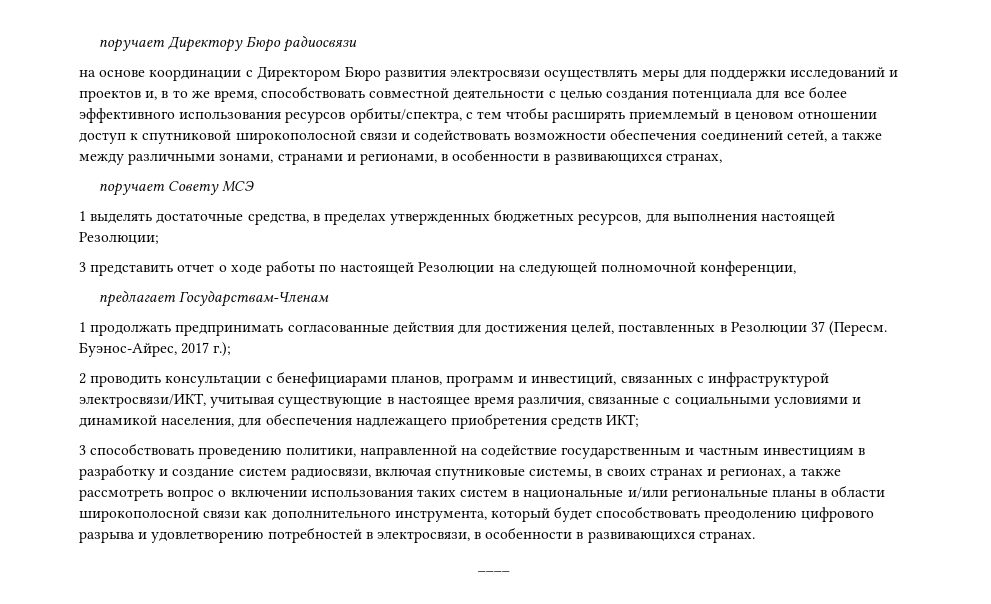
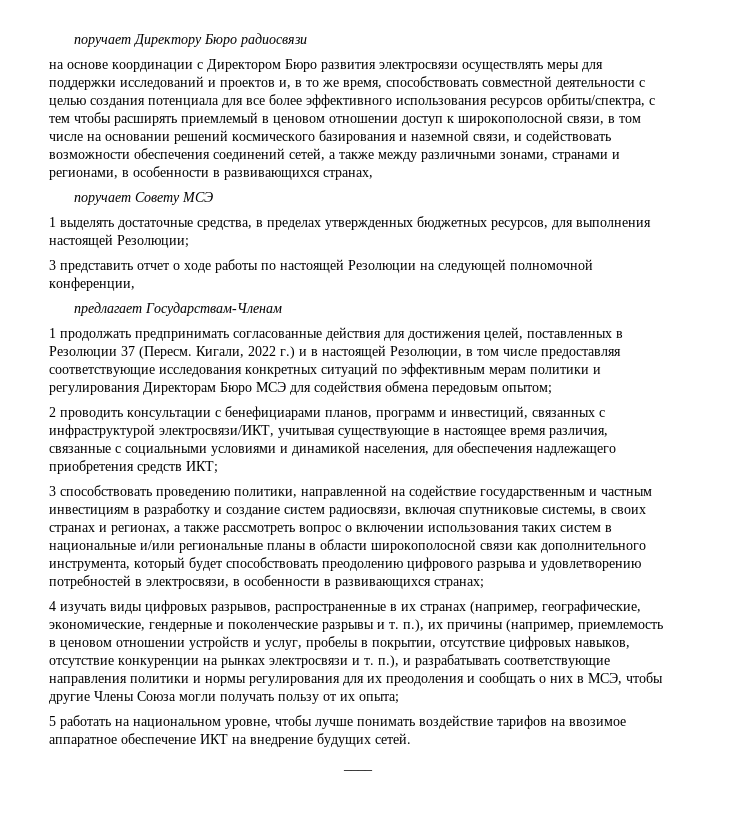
- на основе координации с Директором Бюро развития электросвязи осуществлять меры для поддержки исследований и проектов и, в то же время, способствовать совместной деятельности с целью создания потенциала для все более эффективного использования ресурсов орбиты/спектра, с тем чтобы расширять приемлемый в ценовом отношении доступ к спутниковой широкополосной связи и содействовать возможности обеспечения соединений сетей, а также между различными зонами, странами и регионами, в особенности в развивающихся странах,
+ на основе координации с Директором Бюро развития электросвязи осуществлять меры для поддержки исследований и проектов и, в то же время, способствовать совместной деятельности с целью создания потенциала для все более эффективного использования ресурсов орбиты/спектра, с тем чтобы расширять приемлемый в ценовом отношении доступ к широкополосной связи, в том числе на основании решений космического базирования и наземной связи, и содействовать возможности обеспечения соединений сетей, а также между различными зонами, странами и регионами, в особенности в развивающихся странах,
- Буэнос-Айрес, 2017 г.);
+ Кигали, 2022 г.) и в настоящей Резолюции, в том числе предоставляя соответствующие исследования конкретных ситуаций по эффективным мерам политики и регулирования Директорам Бюро МСЭ для содействия обмена передовым опытом;
- 3 способствовать проведению политики, направленной на содействие государственным и частным инвестициям в разработку и создание систем радиосвязи, включая спутниковые системы, в своих странах и регионах, а также рассмотреть вопрос о включении использования таких систем в национальные и/или региональные планы в области широкополосной связи как дополнительного инструмента, который будет способствовать преодолению цифрового разрыва и удовлетворению потребностей в электросвязи, в особенности в развивающихся странах.
+ 3 способствовать проведению политики, направленной на содействие государственным и частным инвестициям в разработку и создание систем радиосвязи, включая спутниковые системы, в своих странах и регионах, а также рассмотреть вопрос о включении использования таких систем в национальные и/или региональные планы в области широкополосной связи как дополнительного инструмента, который будет способствовать преодолению цифрового разрыва и удовлетворению потребностей в электросвязи, в особенности в развивающихся странах;
+ 4 изучать виды цифровых разрывов, распространенные в их странах (например, географические, экономические, гендерные и поколенческие разрывы и т. п.), их причины (например, приемлемость в ценовом отношении устройств и услуг, пробелы в покрытии, отсутствие цифровых навыков, отсутствие конкуренции на рынках электросвязи и т. п.), и разрабатывать соответствующие направления политики и нормы регулирования для их преодоления и сообщать о них в МСЭ, чтобы другие Члены Союза могли получать пользу от их опыта;
+ 5 работать на национальном уровне, чтобы лучше понимать воздействие тарифов на ввозимое аппаратное обеспечение ИКТ на внедрение будущих сетей.

